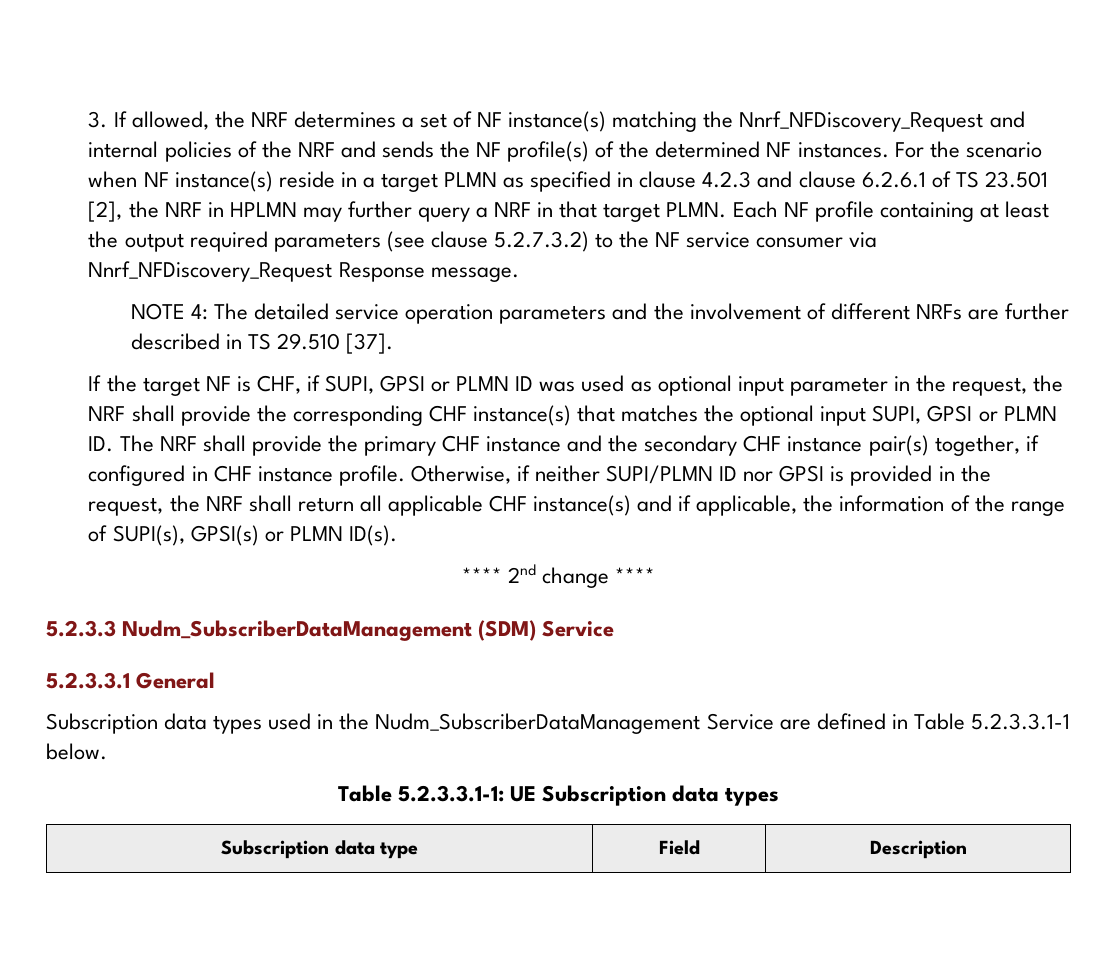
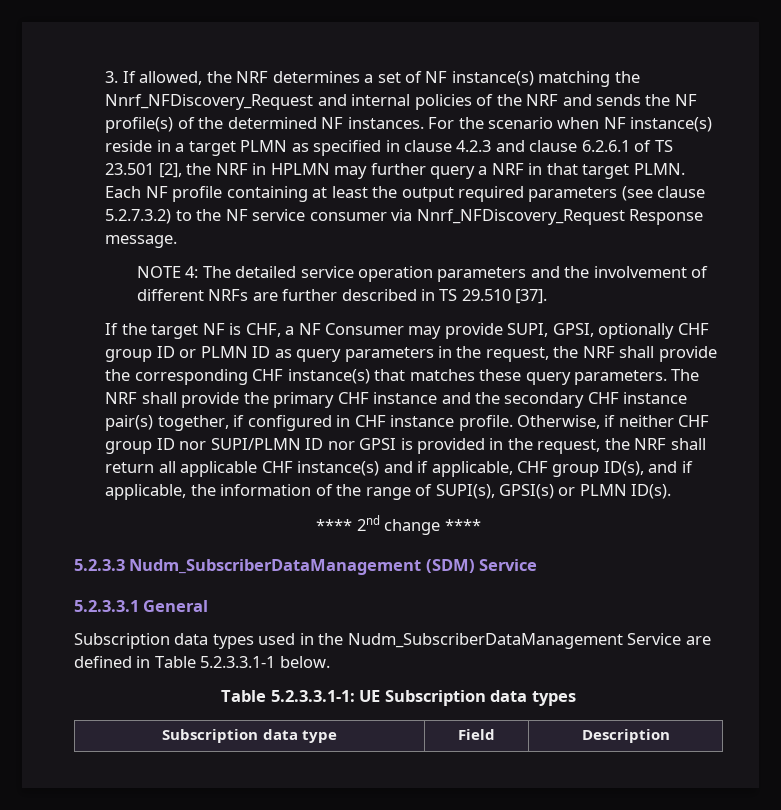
- If the target NF is CHF, if SUPI, GPSI or PLMN ID was used as optional input parameter in the request, the NRF shall provide the corresponding CHF instance(s) that matches the optional input SUPI, GPSI or PLMN ID. The NRF shall provide the primary CHF instance and the secondary CHF instance pair(s) together, if configured in CHF instance profile.
+ If the target NF is CHF, a NF Consumer may provide SUPI, GPSI, optionally CHF group ID or PLMN ID as query parameters in the request, the NRF shall provide the corresponding CHF instance(s) that matches these query parameters. The NRF shall provide the primary CHF instance and the secondary CHF instance pair(s) together, if configured in CHF instance profile.
- Otherwise, if neither SUPI/PLMN ID nor GPSI is provided in the request, the NRF shall return all applicable CHF instance(s) and if applicable, the information of the range of SUPI(s), GPSI(s) or PLMN ID(s).
+ Otherwise, if neither CHF group ID nor SUPI/PLMN ID nor GPSI is provided in the request, the NRF shall return all applicable CHF instance(s) and if applicable, CHF group ID(s), and if applicable, the information of the range of SUPI(s), GPSI(s) or PLMN ID(s).

